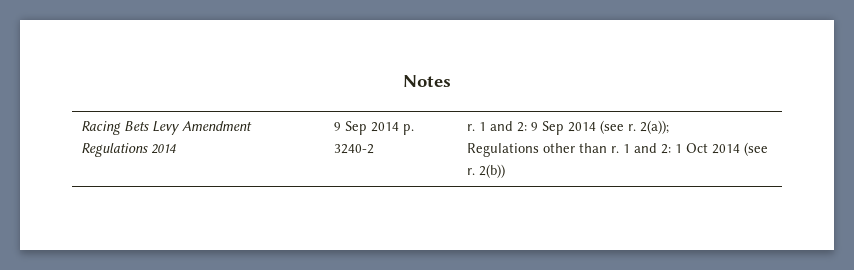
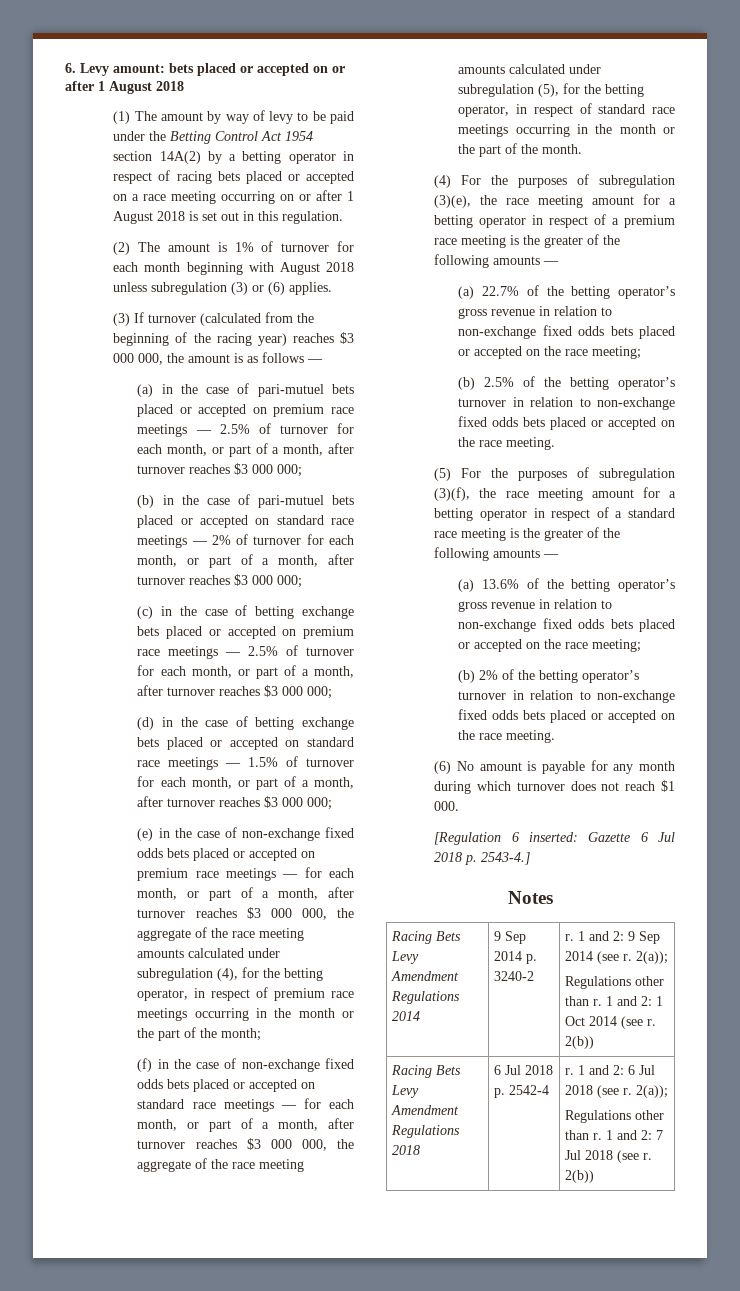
+ 6. Levy amount: bets placed or accepted on or after 1 August 2018
+ (1) The amount by way of levy to be paid under the Betting Control Act 1954 section 14A(2) by a betting operator in respect of racing bets placed or accepted on a race meeting occurring on or after 1 August 2018 is set out in this regulation.
+ (2) The amount is 1% of turnover for each month beginning with August 2018 unless subregulation (3) or (6) applies.
+ (3) If turnover (calculated from the beginning of the racing year) reaches $3 000 000, the amount is as follows —
+ (a) in the case of pari-mutuel bets placed or accepted on premium race meetings — 2.5% of turnover for each month, or part of a month, after turnover reaches $3 000 000;
+ (b) in the case of pari-mutuel bets placed or accepted on standard race meetings — 2% of turnover for each month, or part of a month, after turnover reaches $3 000 000;
+ (c) in the case of betting exchange bets placed or accepted on premium race meetings — 2.5% of turnover for each month, or part of a month, after turnover reaches $3 000 000;
+ (d) in the case of betting exchange bets placed or accepted on standard race meetings — 1.5% of turnover for each month, or part of a month, after turnover reaches $3 000 000;
+ (e) in the case of non-exchange fixed odds bets placed or accepted on premium race meetings — for each month, or part of a month, after turnover reaches $3 000 000, the aggregate of the race meeting amounts calculated under subregulation (4), for the betting operator, in respect of premium race meetings occurring in the month or the part of the month;
+ (f) in the case of non-exchange fixed odds bets placed or accepted on standard race meetings — for each month, or part of a month, after turnover reaches $3 000 000, the aggregate of the race meeting amounts calculated under subregulation (5), for the betting operator, in respect of standard race meetings occurring in the month or the part of the month.
+ (4) For the purposes of subregulation (3)(e), the race meeting amount for a betting operator in respect of a premium race meeting is the greater of the following amounts —
+ (a) 22.7% of the betting operator’s gross revenue in relation to non-exchange fixed odds bets placed or accepted on the race meeting;
+ (b) 2.5% of the betting operator’s turnover in relation to non-exchange fixed odds bets placed or accepted on the race meeting.
+ (5) For the purposes of subregulation (3)(f), the race meeting amount for a betting operator in respect of a standard race meeting is the greater of the following amounts —
+ (a) 13.6% of the betting operator’s gross revenue in relation to non-exchange fixed odds bets placed or accepted on the race meeting;
+ (b) 2% of the betting operator’s turnover in relation to non-exchange fixed odds bets placed or accepted on the race meeting.
+ (6) No amount is payable for any month during which turnover does not reach $1 000.
+ [Regulation 6 inserted: Gazette 6 Jul 2018 p. 2543-4.]
+ Racing Bets Levy Amendment Regulations 2018 | 6 Jul 2018 p. 2542-4 | r. 1 and 2: 6 Jul 2018 (see r. 2(a));
+ Regulations other than r. 1 and 2: 7 Jul 2018 (see r. 2(b))

